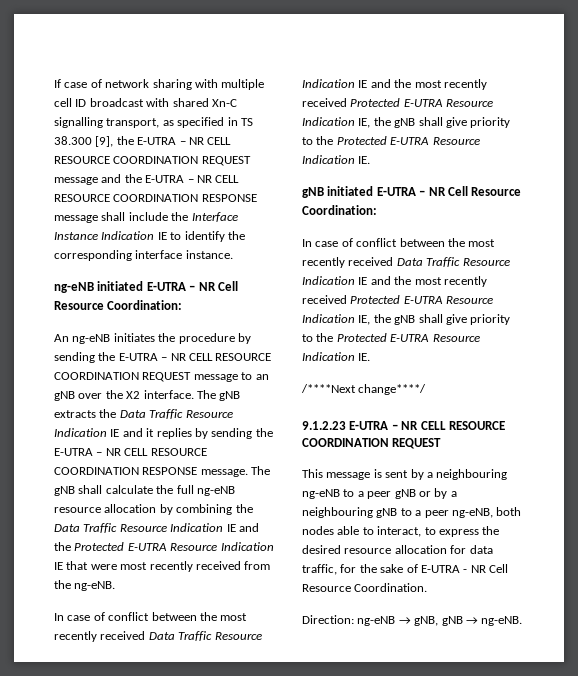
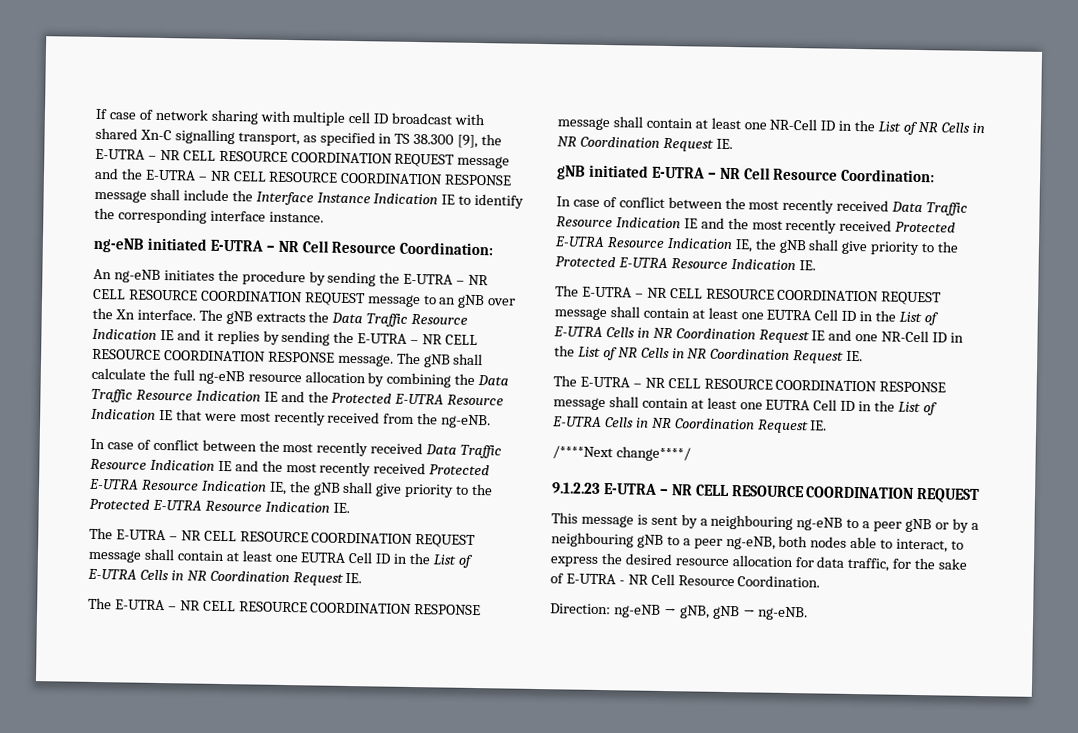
- An ng-eNB initiates the procedure by sending the E-UTRA – NR CELL RESOURCE COORDINATION REQUEST message to an gNB over the X2 interface.
+ An ng-eNB initiates the procedure by sending the E-UTRA – NR CELL RESOURCE COORDINATION REQUEST message to an gNB over the Xn interface.
+ The E-UTRA – NR CELL RESOURCE COORDINATION REQUEST message shall contain at least one EUTRA Cell ID in the List of E-UTRA Cells in NR Coordination Request IE.
+ The E-UTRA – NR CELL RESOURCE COORDINATION RESPONSE message shall contain at least one NR-Cell ID in the List of NR Cells in NR Coordination Request IE.
+ The E-UTRA – NR CELL RESOURCE COORDINATION REQUEST message shall contain at least one EUTRA Cell ID in the List of E-UTRA Cells in NR Coordination Request IE and one NR-Cell ID in the List of NR Cells in NR Coordination Request IE.
+ The E-UTRA – NR CELL RESOURCE COORDINATION RESPONSE message shall contain at least one EUTRA Cell ID in the List of E-UTRA Cells in NR Coordination Request IE.

